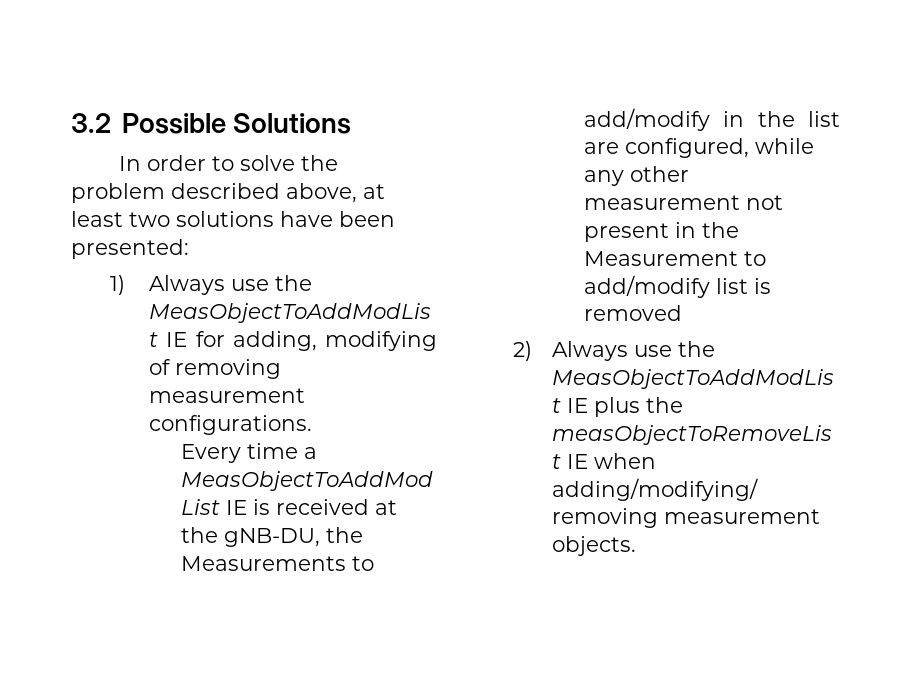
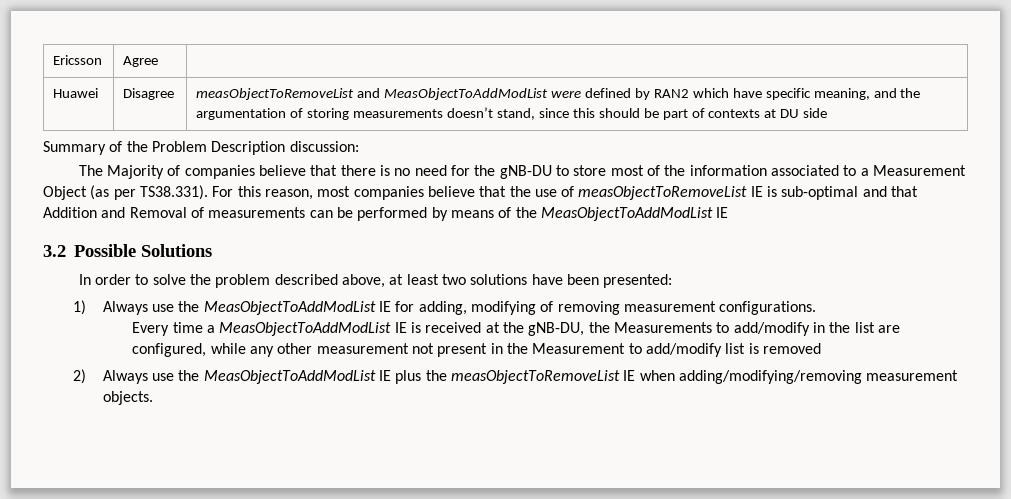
+ Ericsson | Agree |
+ Huawei | Disagree | measObjectToRemoveList and MeasObjectToAddModList were defined by RAN2 which have specific meaning, and the argumentation of storing measurements doesn’t stand, since this should be part of contexts at DU side
+ Summary of the Problem Description discussion:
+ The Majority of companies believe that there is no need for the gNB-DU to store most of the information associated to a Measurement Object (as per TS38.331). For this reason, most companies believe that the use of measObjectToRemoveList IE is sub-optimal and that Addition and Removal of measurements can be performed by means of the MeasObjectToAddModList IE

